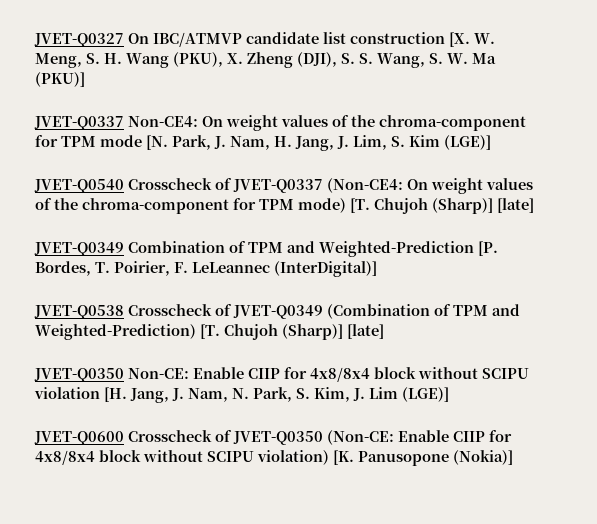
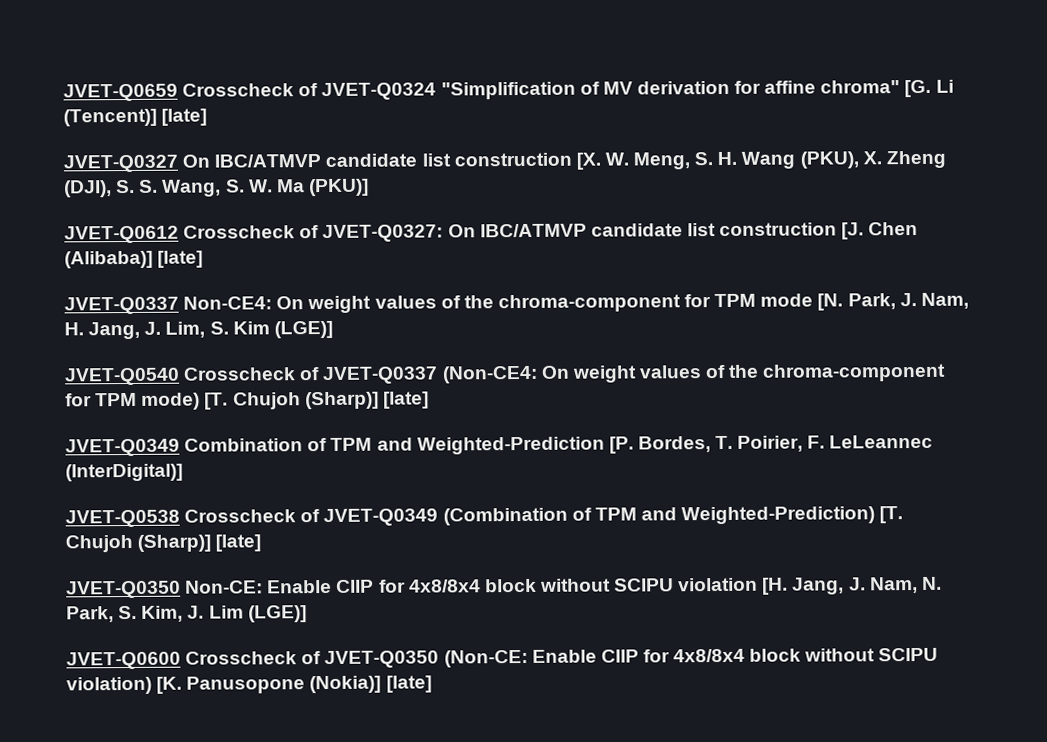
+ JVET-Q0659 Crosscheck of JVET-Q0324 "Simplification of MV derivation for affine chroma" [G. Li (Tencent)] [late]
+ JVET-Q0612 Crosscheck of JVET-Q0327: On IBC/ATMVP candidate list construction [J. Chen (Alibaba)] [late]
- JVET-Q0600 Crosscheck of JVET-Q0350 (Non-CE: Enable CIIP for 4x8/8x4 block without SCIPU violation) [K. Panusopone (Nokia)]
+ JVET-Q0600 Crosscheck of JVET-Q0350 (Non-CE: Enable CIIP for 4x8/8x4 block without SCIPU violation) [K. Panusopone (Nokia)] [late]

